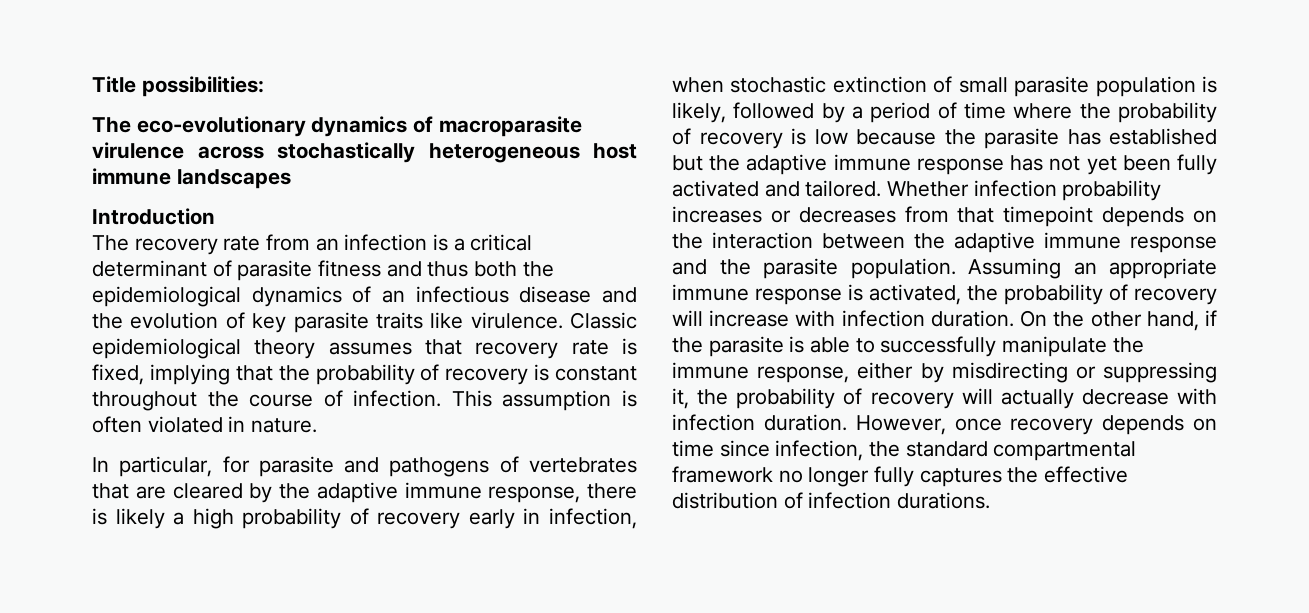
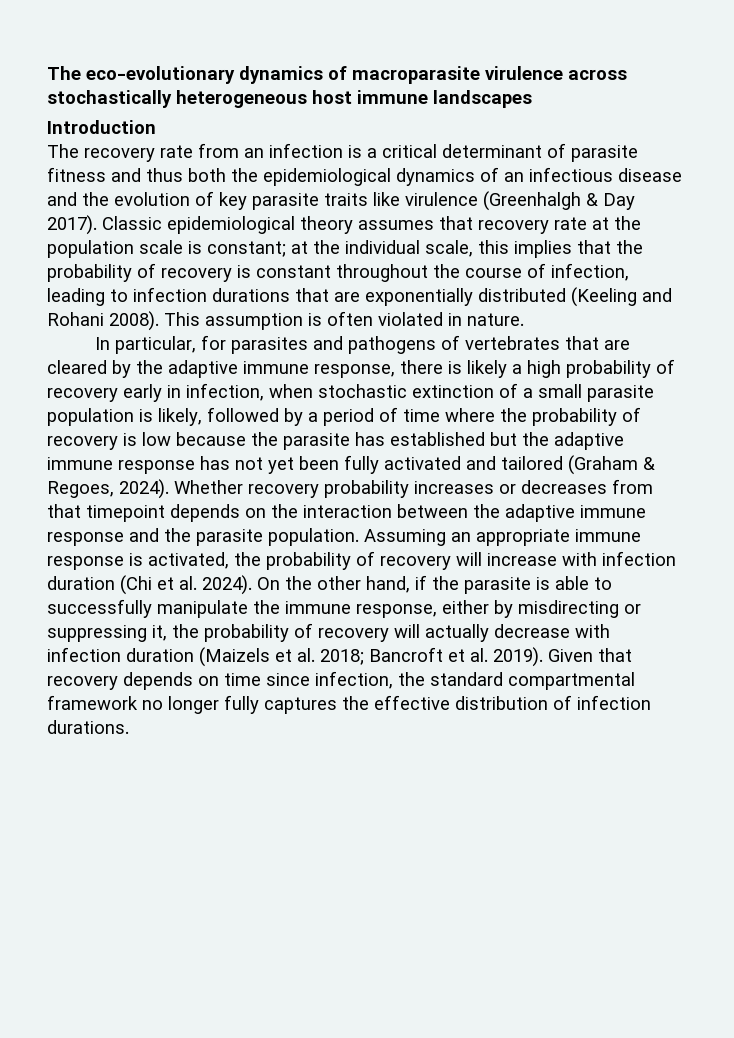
- Title possibilities:
- The recovery rate from an infection is a critical determinant of parasite fitness and thus both the epidemiological dynamics of an infectious disease and the evolution of key parasite traits like virulence.
+ The recovery rate from an infection is a critical determinant of parasite fitness and thus both the epidemiological dynamics of an infectious disease and the evolution of key parasite traits like virulence (Greenhalgh & Day 2017).
- Classic epidemiological theory assumes that recovery rate is fixed, implying that the probability of recovery is constant throughout the course of infection.
+ Classic epidemiological theory assumes that recovery rate at the population scale is constant; at the individual scale, this implies that the probability of recovery is constant throughout the course of infection, leading to infection durations that are exponentially distributed (Keeling and Rohani 2008).
- In particular, for parasite and pathogens of vertebrates that are cleared by the adaptive immune response, there is likely a high probability of recovery early in infection, when stochastic extinction of small parasite population is likely, followed by a period of time where the probability of recovery is low because the parasite has established but the adaptive immune response has not yet been fully activated and tailored. Whether infection probability increases or decreases from that timepoint depends on the interaction between the adaptive immune response and the parasite population.
+ In particular, for parasites and pathogens of vertebrates that are cleared by the adaptive immune response, there is likely a high probability of recovery early in infection, when stochastic extinction of a small parasite population is likely, followed by a period of time where the probability of recovery is low because the parasite has established but the adaptive immune response has not yet been fully activated and tailored (Graham & Regoes, 2024). Whether recovery probability increases or decreases from that timepoint depends on the interaction between the adaptive immune response and the parasite population.
- Assuming an appropriate immune response is activated, the probability of recovery will increase with infection duration.
+ Assuming an appropriate immune response is activated, the probability of recovery will increase with infection duration (Chi et al. 2024).
- On the other hand, if the parasite is able to successfully manipulate the immune response, either by misdirecting or suppressing it, the probability of recovery will actually decrease with infection duration. However, once recovery depends on time since infection, the standard compartmental framework no longer fully captures the effective distribution of infection durations.
+ On the other hand, if the parasite is able to successfully manipulate the immune response, either by misdirecting or suppressing it, the probability of recovery will actually decrease with infection duration (Maizels et al. 2018; Bancroft et al. 2019). Given that recovery depends on time since infection, the standard compartmental framework no longer fully captures the effective distribution of infection durations.

